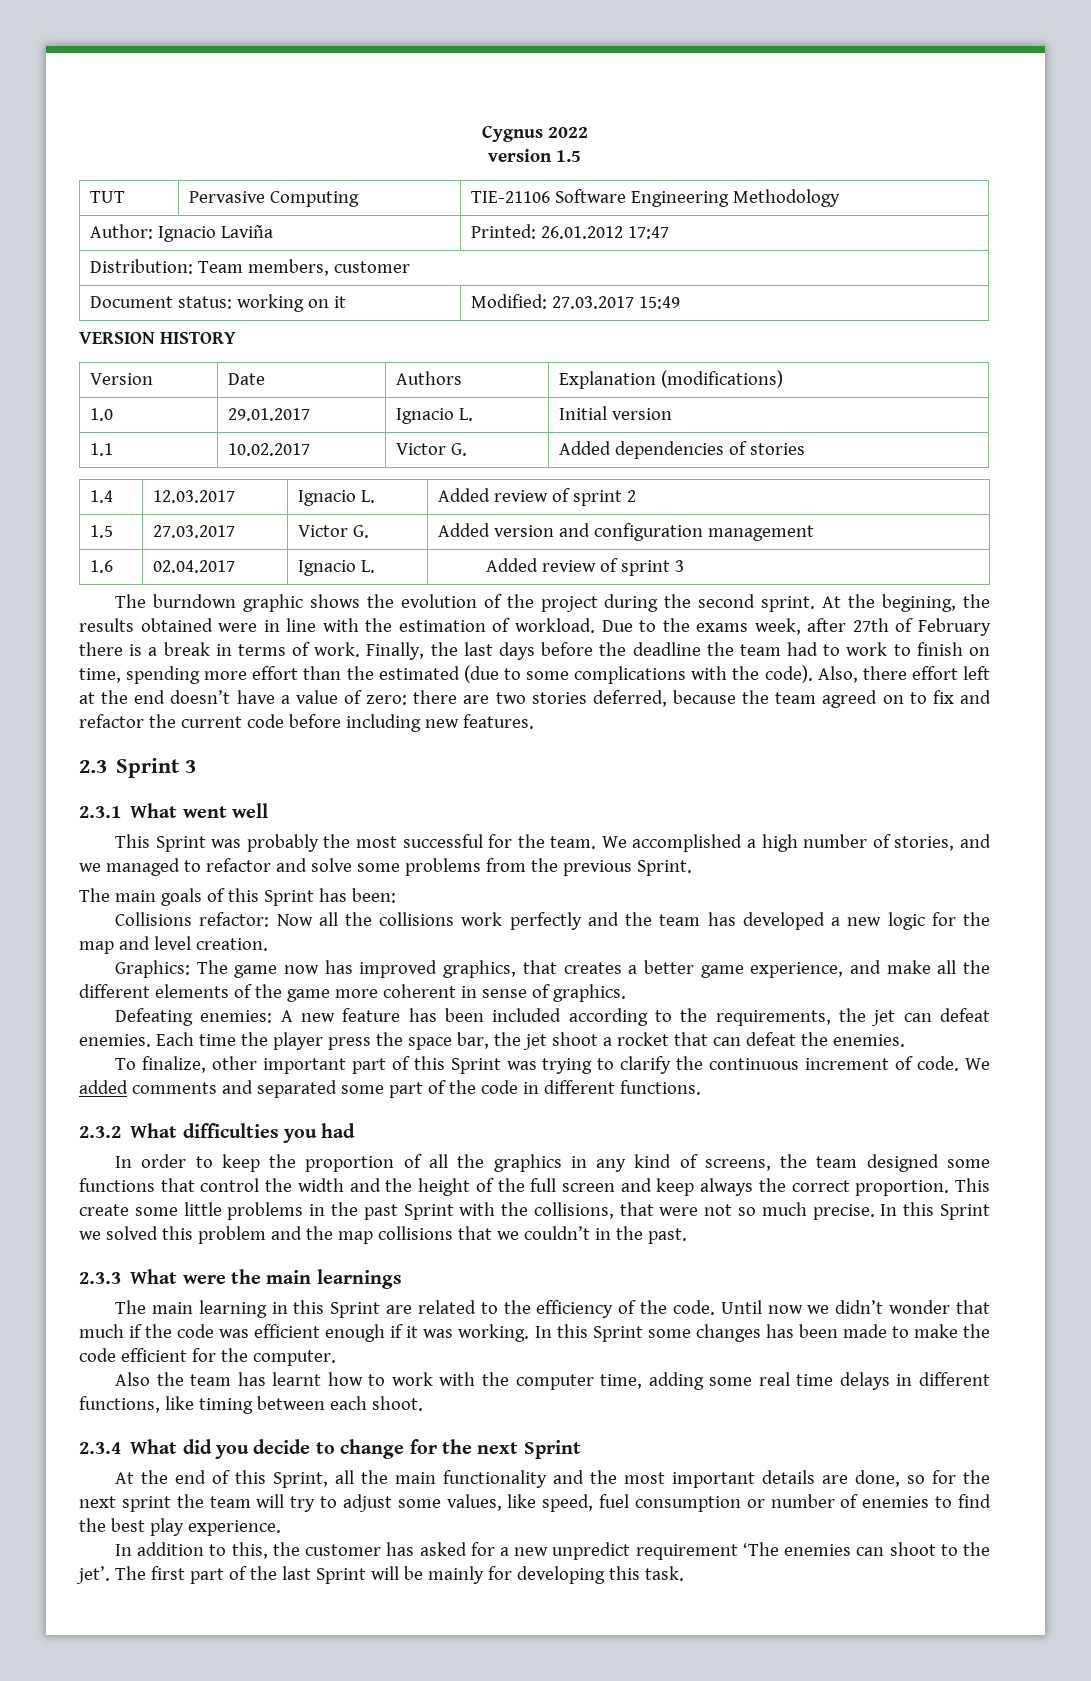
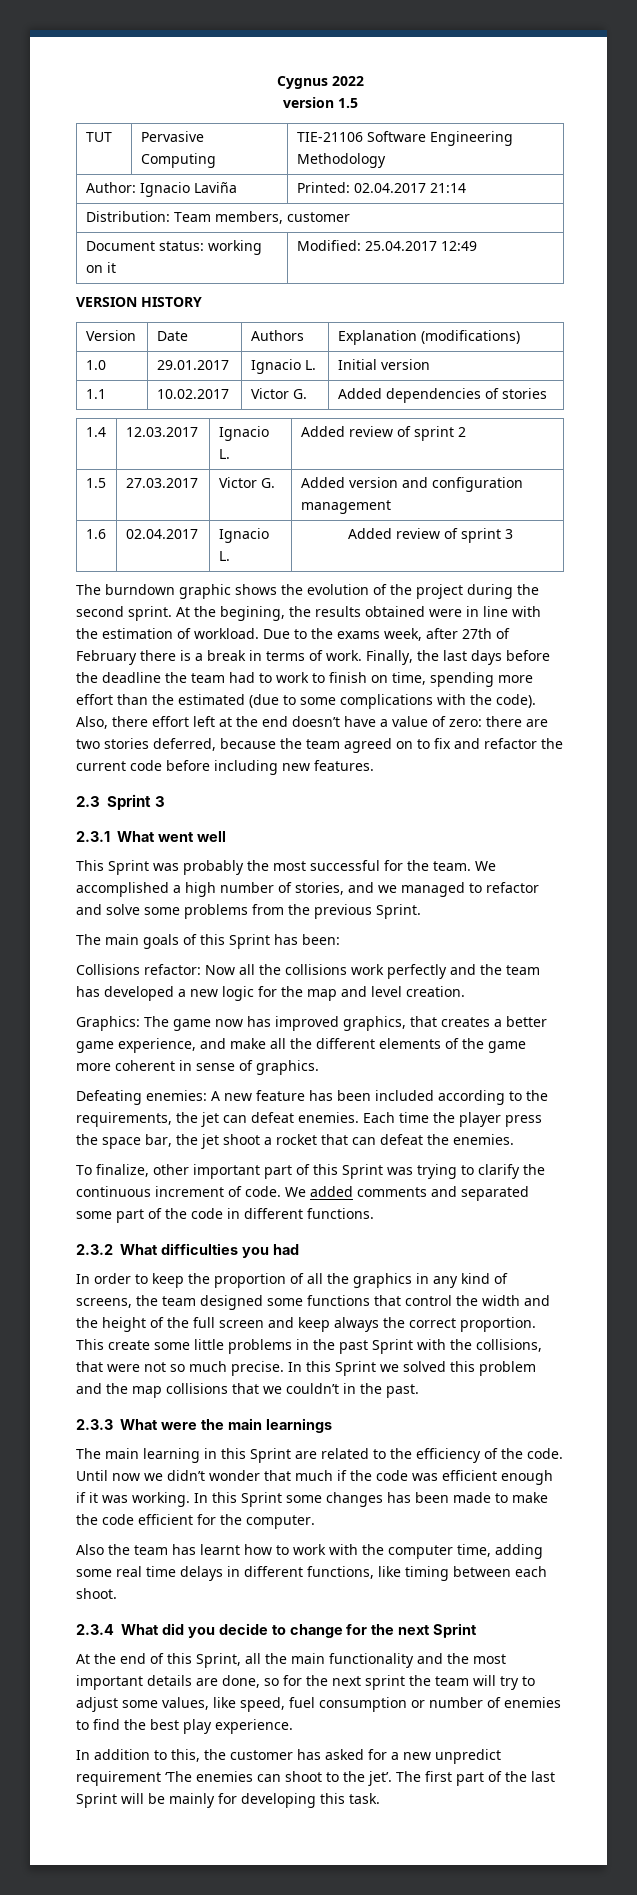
- Author: Ignacio Laviña | Printed: 26.01.2012 17:47
+ Author: Ignacio Laviña | Printed: 02.04.2017 21:14
- Document status: working on it | Modified: 27.03.2017 15:49
+ Document status: working on it | Modified: 25.04.2017 12:49

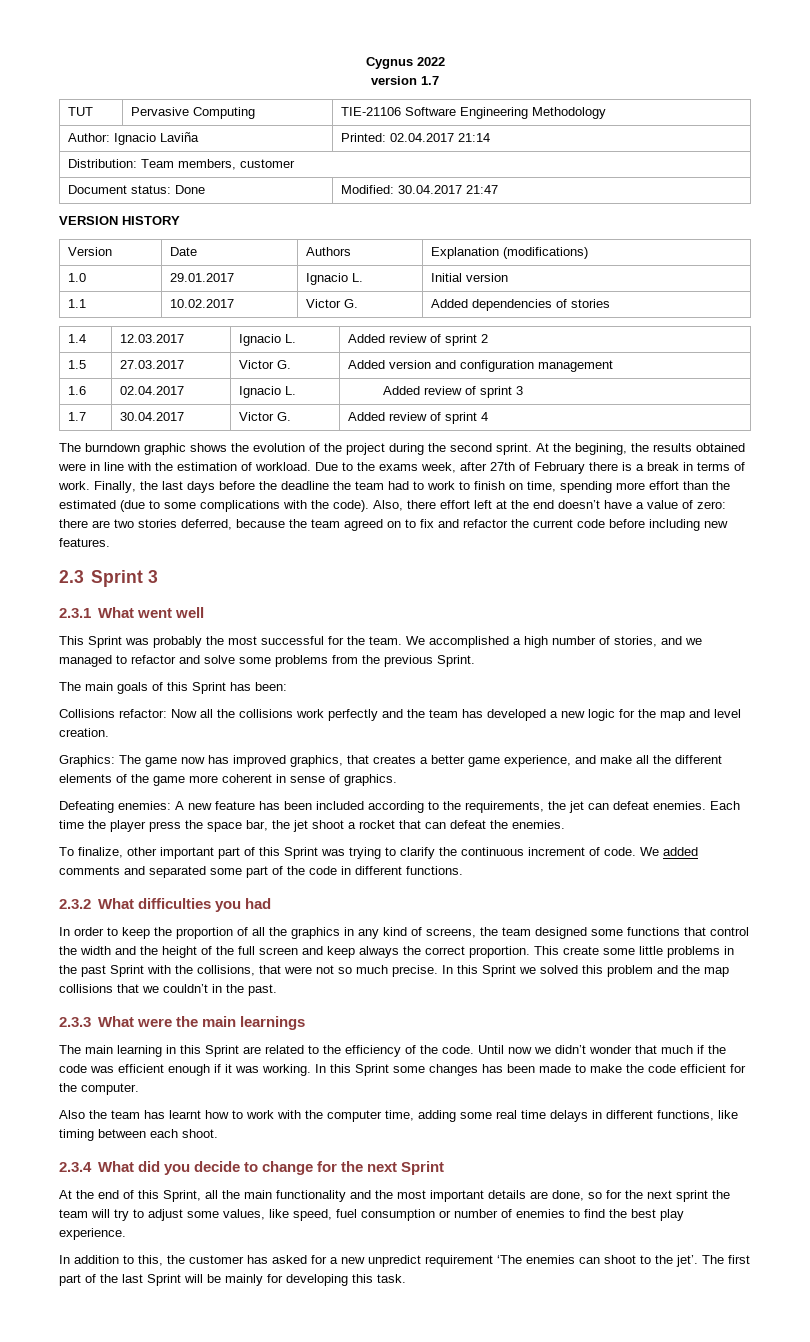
- version 1.5
+ version 1.7
- Document status: working on it | Modified: 25.04.2017 12:49
+ Document status: Done | Modified: 30.04.2017 21:47
+ 1.7 | 30.04.2017 | Victor G. | Added review of sprint 4

